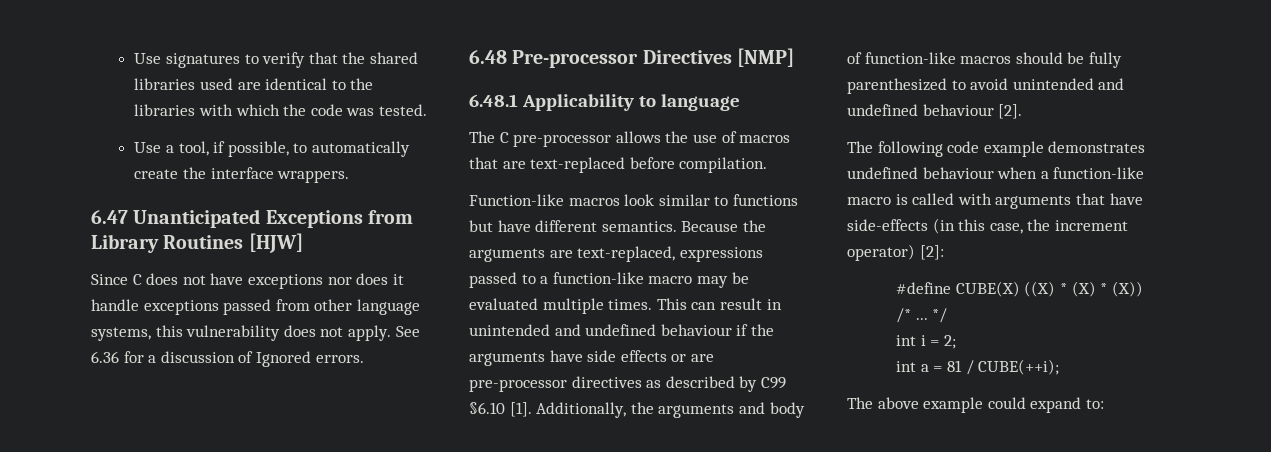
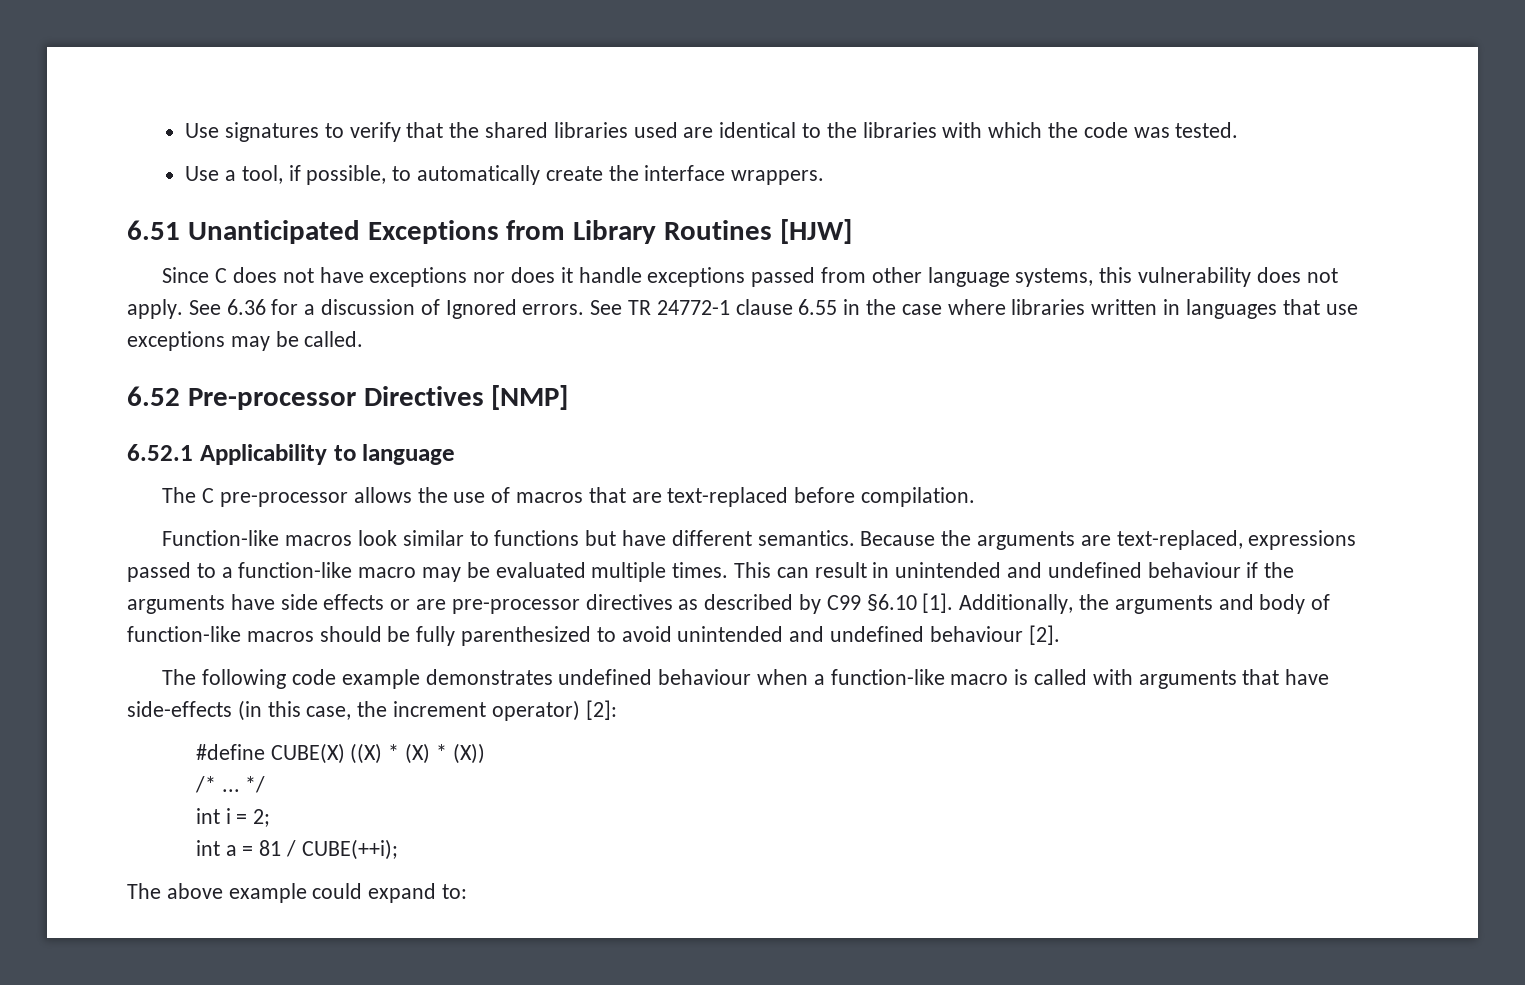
- 6.47 Unanticipated Exceptions from Library Routines [HJW]
+ 6.51 Unanticipated Exceptions from Library Routines [HJW]
- See 6.36 for a discussion of Ignored errors.
- 6.48 Pre-processor Directives [NMP]
+ See 6.36 for a discussion of Ignored errors. See TR 24772-1 clause 6.55 in the case where libraries written in languages that use exceptions may be called.
+ 6.52 Pre-processor Directives [NMP]
- 6.48.1 Applicability to language
+ 6.52.1 Applicability to language

